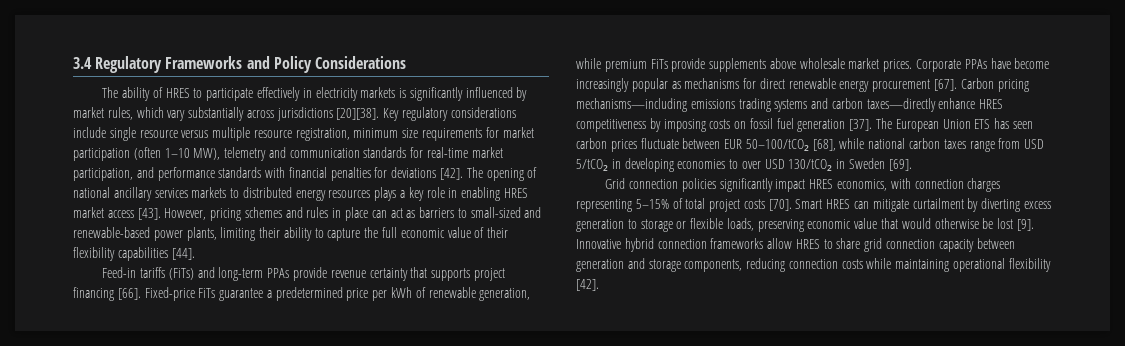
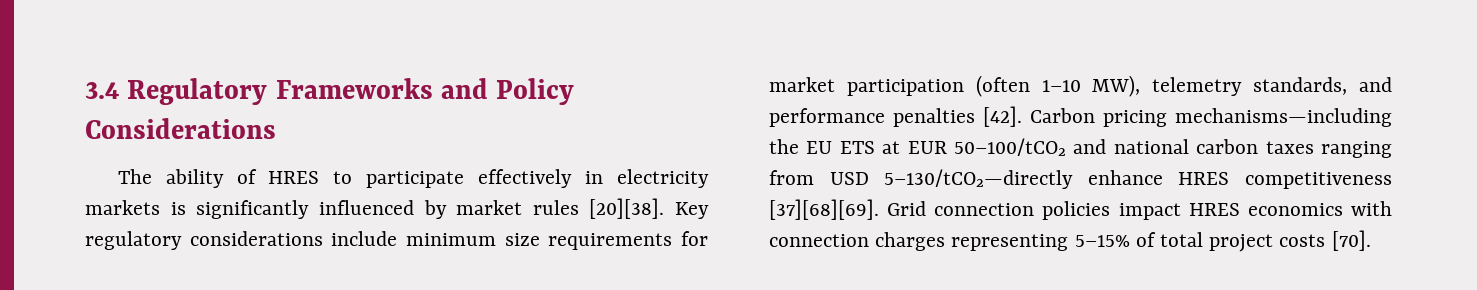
- The ability of HRES to participate effectively in electricity markets is significantly influenced by market rules, which vary substantially across jurisdictions [20][38].
+ The ability of HRES to participate effectively in electricity markets is significantly influenced by market rules [20][38].
- Key regulatory considerations include single resource versus multiple resource registration, minimum size requirements for market participation (often 1–10 MW), telemetry and communication standards for real-time market participation, and performance standards with financial penalties for deviations [42]. The opening of national ancillary services markets to distributed energy resources plays a key role in enabling HRES market access [43]. However, pricing schemes and rules in place can act as barriers to small-sized and renewable-based power plants, limiting their ability to capture the full economic value of their flexibility capabilities [44].
- Feed-in tariffs (FiTs) and long-term PPAs provide revenue certainty that supports project financing [66]. Fixed-price FiTs guarantee a predetermined price per kWh of renewable generation, while premium FiTs provide supplements above wholesale market prices. Corporate PPAs have become increasingly popular as mechanisms for direct renewable energy procurement [67]. Carbon pricing mechanisms—including emissions trading systems and carbon taxes—directly enhance HRES competitiveness by imposing costs on fossil fuel generation [37]. The European Union ETS has seen carbon prices fluctuate between EUR 50–100/tCO₂ [68], while national carbon taxes range from USD 5/tCO₂ in developing economies to over USD 130/tCO₂ in Sweden [69].
- Grid connection policies significantly impact HRES economics, with connection charges representing 5–15% of total project costs [70]. Smart HRES can mitigate curtailment by diverting excess generation to storage or flexible loads, preserving economic value that would otherwise be lost [9]. Innovative hybrid connection frameworks allow HRES to share grid connection capacity between generation and storage components, reducing connection costs while maintaining operational flexibility [42].
+ Key regulatory considerations include minimum size requirements for market participation (often 1–10 MW), telemetry standards, and performance penalties [42]. Carbon pricing mechanisms—including the EU ETS at EUR 50–100/tCO₂ and national carbon taxes ranging from USD 5–130/tCO₂—directly enhance HRES competitiveness [37][68][69]. Grid connection policies impact HRES economics with connection charges representing 5–15% of total project costs [70].

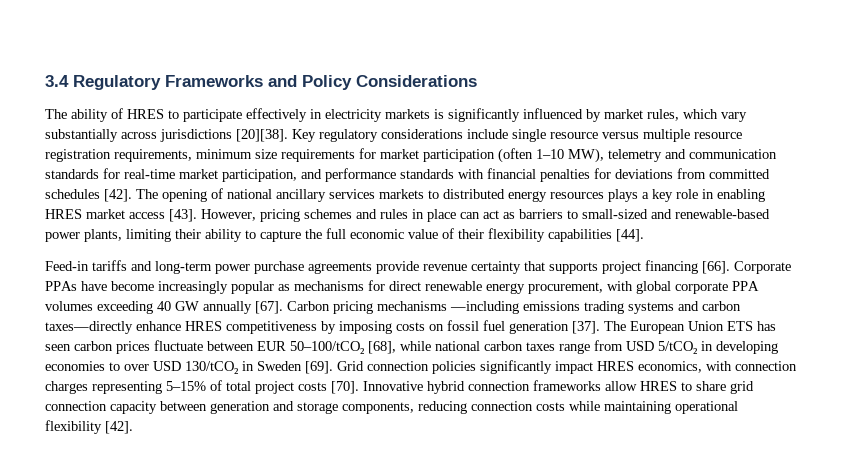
- The ability of HRES to participate effectively in electricity markets is significantly influenced by market rules [20][38].
+ The ability of HRES to participate effectively in electricity markets is significantly influenced by market rules, which vary substantially across jurisdictions [20][38].
- Key regulatory considerations include minimum size requirements for market participation (often 1–10 MW), telemetry standards, and performance penalties [42]. Carbon pricing mechanisms—including the EU ETS at EUR 50–100/tCO₂ and national carbon taxes ranging from USD 5–130/tCO₂—directly enhance HRES competitiveness [37][68][69].
+ Key regulatory considerations include single resource versus multiple resource registration requirements, minimum size requirements for market participation (often 1–10 MW), telemetry and communication standards for real-time market participation, and performance standards with financial penalties for deviations from committed schedules [42]. The opening of national ancillary services markets to distributed energy resources plays a key role in enabling HRES market access [43]. However, pricing schemes and rules in place can act as barriers to small-sized and renewable-based power plants, limiting their ability to capture the full economic value of their flexibility capabilities [44].
+ Feed-in tariffs and long-term power purchase agreements provide revenue certainty that supports project financing [66]. Corporate PPAs have become increasingly popular as mechanisms for direct renewable energy procurement, with global corporate PPA volumes exceeding 40 GW annually [67]. Carbon pricing mechanisms —including emissions trading systems and carbon taxes—directly enhance HRES competitiveness by imposing costs on fossil fuel generation [37]. The European Union ETS has seen carbon prices fluctuate between EUR 50–100/tCO₂ [68], while national carbon taxes range from USD 5/tCO₂ in developing economies to over USD 130/tCO₂ in Sweden [69].
- Grid connection policies impact HRES economics with connection charges representing 5–15% of total project costs [70].
+ Grid connection policies significantly impact HRES economics, with connection charges representing 5–15% of total project costs [70].
+ Innovative hybrid connection frameworks allow HRES to share grid connection capacity between generation and storage components, reducing connection costs while maintaining operational flexibility [42].

